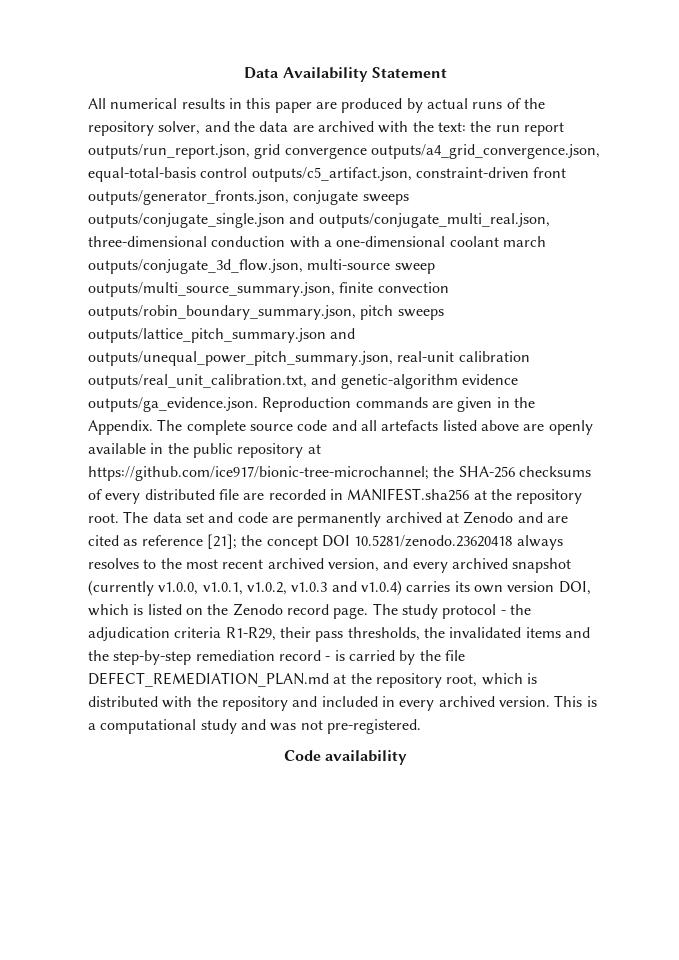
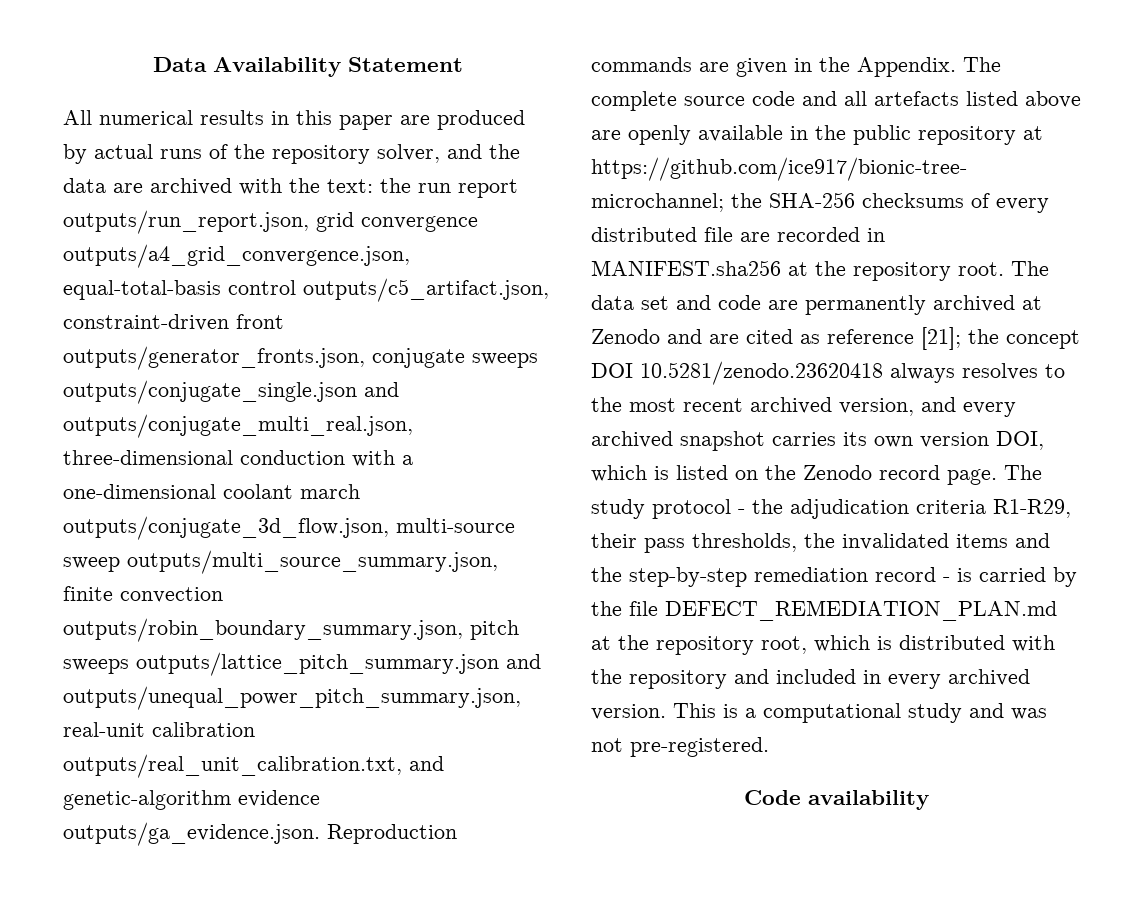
- The data set and code are permanently archived at Zenodo and are cited as reference [21]; the concept DOI 10.5281/zenodo.23620418 always resolves to the most recent archived version, and every archived snapshot (currently v1.0.0, v1.0.1, v1.0.2, v1.0.3 and v1.0.4) carries its own version DOI, which is listed on the Zenodo record page.
+ The data set and code are permanently archived at Zenodo and are cited as reference [21]; the concept DOI 10.5281/zenodo.23620418 always resolves to the most recent archived version, and every archived snapshot carries its own version DOI, which is listed on the Zenodo record page.

